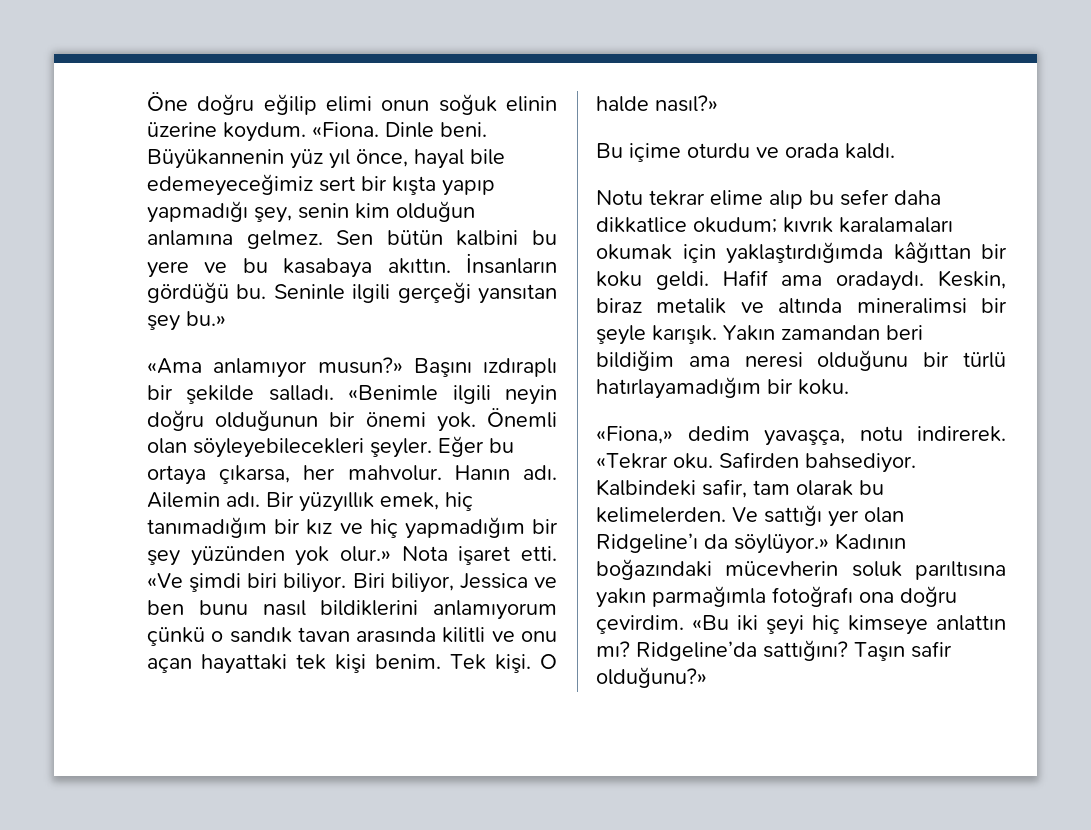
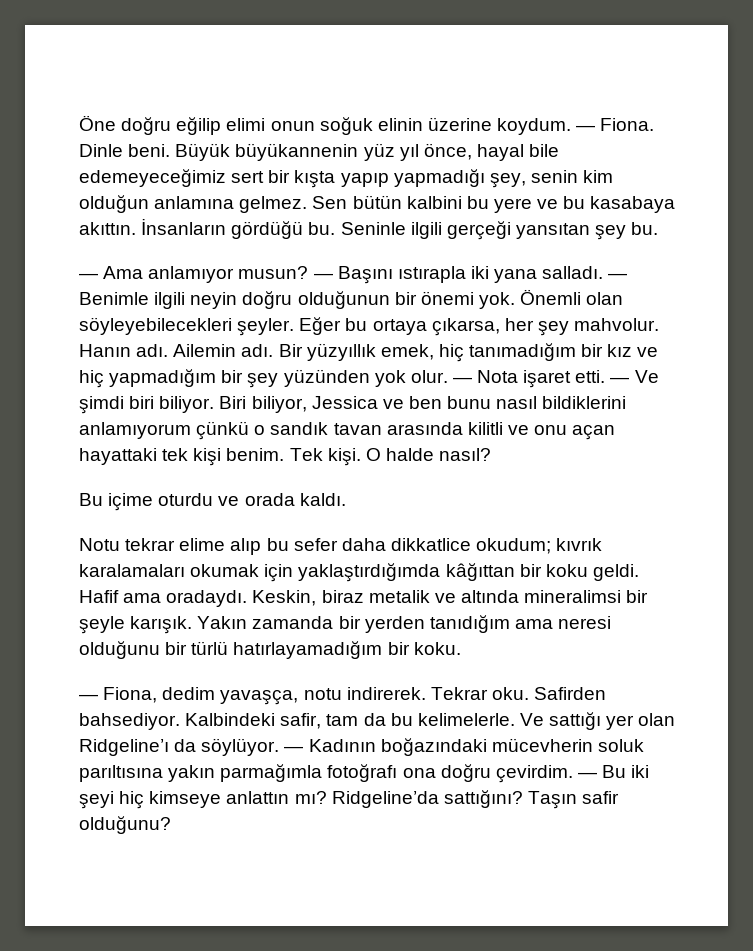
- «Fiona. Dinle beni. Büyükannenin yüz yıl önce, hayal bile edemeyeceğimiz sert bir kışta yapıp yapmadığı şey, senin kim olduğun anlamına gelmez.
+ — Fiona. Dinle beni. Büyük büyükannenin yüz yıl önce, hayal bile edemeyeceğimiz sert bir kışta yapıp yapmadığı şey, senin kim olduğun anlamına gelmez.
- Seninle ilgili gerçeği yansıtan şey bu.»
- «Ama anlamıyor musun?» Başını ızdıraplı bir şekilde salladı. «Benimle ilgili neyin doğru olduğunun bir önemi yok.
+ Seninle ilgili gerçeği yansıtan şey bu.
+ — Ama anlamıyor musun? — Başını ıstırapla iki yana salladı. — Benimle ilgili neyin doğru olduğunun bir önemi yok.
- Eğer bu ortaya çıkarsa, her mahvolur.
+ Eğer bu ortaya çıkarsa, her şey mahvolur.
- Bir yüzyıllık emek, hiç tanımadığım bir kız ve hiç yapmadığım bir şey yüzünden yok olur.» Nota işaret etti.
+ Bir yüzyıllık emek, hiç tanımadığım bir kız ve hiç yapmadığım bir şey yüzünden yok olur. — Nota işaret etti.
- «Ve şimdi biri biliyor.
+ — Ve şimdi biri biliyor.
- O halde nasıl?»
+ O halde nasıl?
- Yakın zamandan beri bildiğim ama neresi olduğunu bir türlü hatırlayamadığım bir koku.
+ Yakın zamanda bir yerden tanıdığım ama neresi olduğunu bir türlü hatırlayamadığım bir koku.
- «Fiona,» dedim yavaşça, notu indirerek.
+ — Fiona, dedim yavaşça, notu indirerek.
- «Tekrar oku.
+ Tekrar oku.
- Kalbindeki safir, tam olarak bu kelimelerden.
+ Kalbindeki safir, tam da bu kelimelerle.
- Ve sattığı yer olan Ridgeline’ı da söylüyor.» Kadının boğazındaki mücevherin soluk parıltısına yakın parmağımla fotoğrafı ona doğru çevirdim.
+ Ve sattığı yer olan Ridgeline’ı da söylüyor. — Kadının boğazındaki mücevherin soluk parıltısına yakın parmağımla fotoğrafı ona doğru çevirdim.
- «Bu iki şeyi hiç kimseye anlattın mı?
+ — Bu iki şeyi hiç kimseye anlattın mı?
- Taşın safir olduğunu?»
+ Taşın safir olduğunu?

